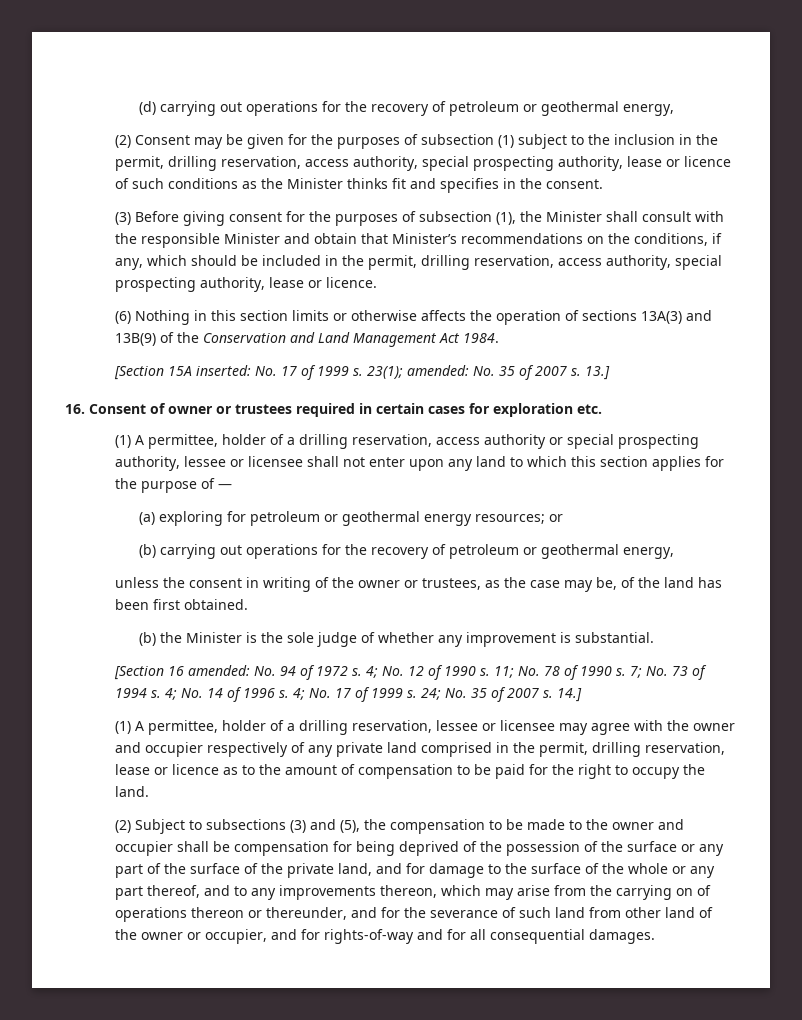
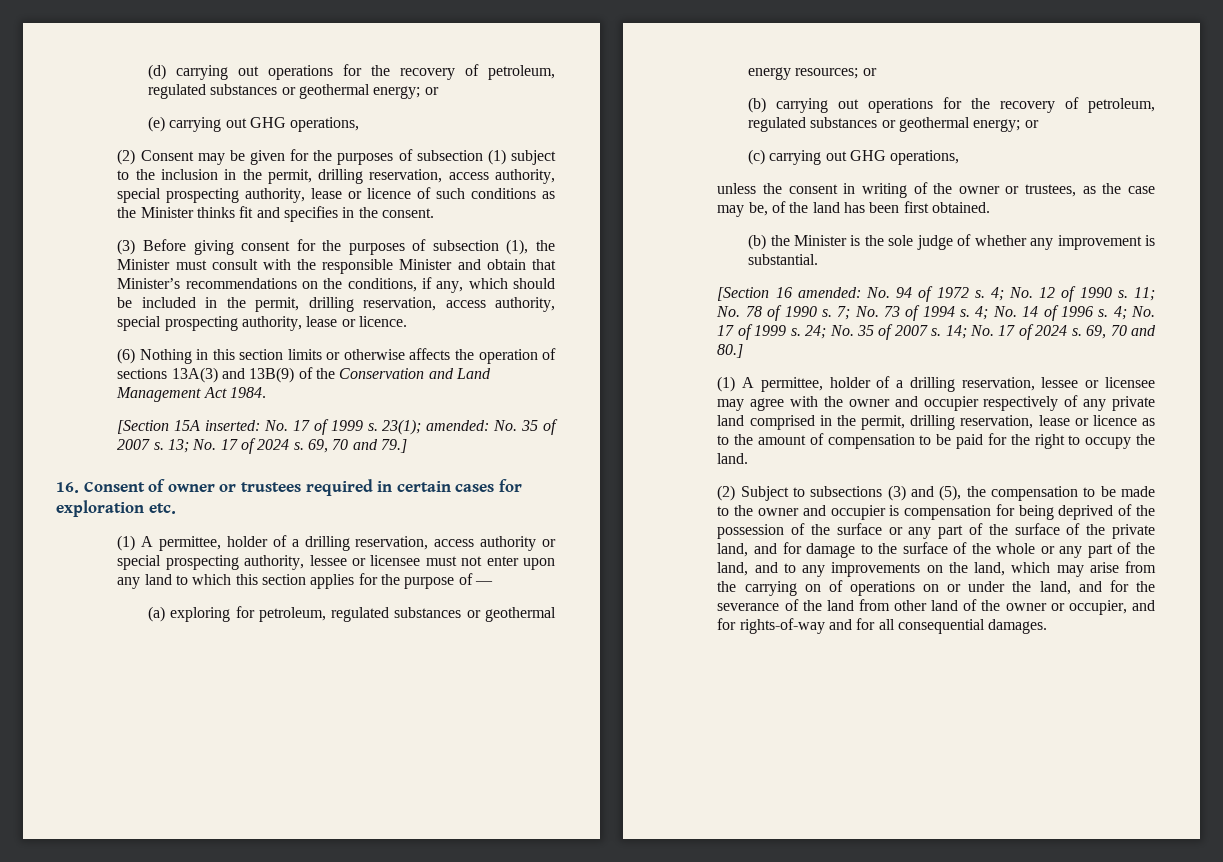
- (d) carrying out operations for the recovery of petroleum or geothermal energy,
+ (d) carrying out operations for the recovery of petroleum, regulated substances or geothermal energy; or
+ (e) carrying out GHG operations,
- (3) Before giving consent for the purposes of subsection (1), the Minister shall consult with the responsible Minister and obtain that Minister’s recommendations on the conditions, if any, which should be included in the permit, drilling reservation, access authority, special prospecting authority, lease or licence.
+ (3) Before giving consent for the purposes of subsection (1), the Minister must consult with the responsible Minister and obtain that Minister’s recommendations on the conditions, if any, which should be included in the permit, drilling reservation, access authority, special prospecting authority, lease or licence.
- 13.]
+ 13; No. 17 of 2024 s. 69, 70 and 79.]
- (1) A permittee, holder of a drilling reservation, access authority or special prospecting authority, lessee or licensee shall not enter upon any land to which this section applies for the purpose of —
+ (1) A permittee, holder of a drilling reservation, access authority or special prospecting authority, lessee or licensee must not enter upon any land to which this section applies for the purpose of —
- (a) exploring for petroleum or geothermal energy resources; or
+ (a) exploring for petroleum, regulated substances or geothermal energy resources; or
- (b) carrying out operations for the recovery of petroleum or geothermal energy,
+ (b) carrying out operations for the recovery of petroleum, regulated substances or geothermal energy; or
+ (c) carrying out GHG operations,
- 14.]
+ 14; No. 17 of 2024 s. 69, 70 and 80.]
- (2) Subject to subsections (3) and (5), the compensation to be made to the owner and occupier shall be compensation for being deprived of the possession of the surface or any part of the surface of the private land, and for damage to the surface of the whole or any part thereof, and to any improvements thereon, which may arise from the carrying on of operations thereon or thereunder, and for the severance of such land from other land of the owner or occupier, and for rights-of-way and for all consequential damages.
+ (2) Subject to subsections (3) and (5), the compensation to be made to the owner and occupier is compensation for being deprived of the possession of the surface or any part of the surface of the private land, and for damage to the surface of the whole or any part of the land, and to any improvements on the land, which may arise from the carrying on of operations on or under the land, and for the severance of the land from other land of the owner or occupier, and for rights-of-way and for all consequential damages.

